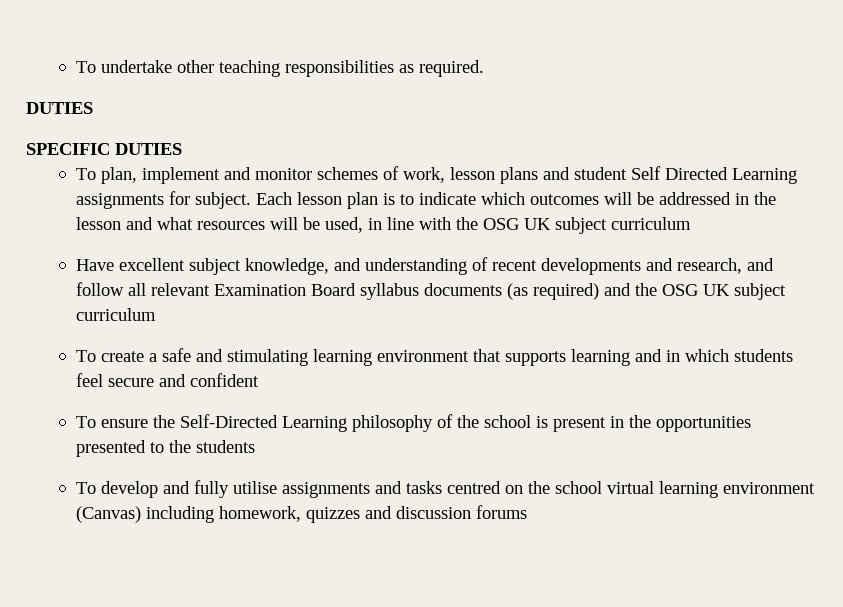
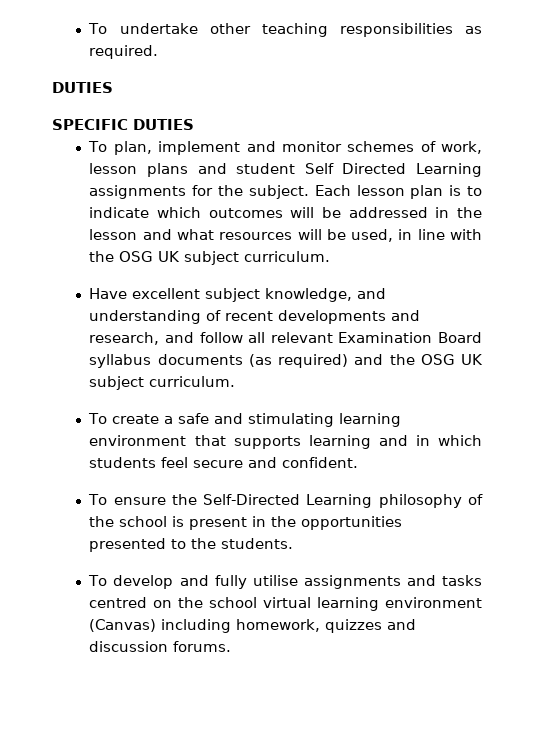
- To plan, implement and monitor schemes of work, lesson plans and student Self Directed Learning assignments for subject.
+ To plan, implement and monitor schemes of work, lesson plans and student Self Directed Learning assignments for the subject.
- Each lesson plan is to indicate which outcomes will be addressed in the lesson and what resources will be used, in line with the OSG UK subject curriculum
+ Each lesson plan is to indicate which outcomes will be addressed in the lesson and what resources will be used, in line with the OSG UK subject curriculum.
- Have excellent subject knowledge, and understanding of recent developments and research, and follow all relevant Examination Board syllabus documents (as required) and the OSG UK subject curriculum
+ Have excellent subject knowledge, and understanding of recent developments and research, and follow all relevant Examination Board syllabus documents (as required) and the OSG UK subject curriculum.
- To create a safe and stimulating learning environment that supports learning and in which students feel secure and confident
+ To create a safe and stimulating learning environment that supports learning and in which students feel secure and confident.
- To ensure the Self-Directed Learning philosophy of the school is present in the opportunities presented to the students
+ To ensure the Self-Directed Learning philosophy of the school is present in the opportunities presented to the students.
- To develop and fully utilise assignments and tasks centred on the school virtual learning environment (Canvas) including homework, quizzes and discussion forums
+ To develop and fully utilise assignments and tasks centred on the school virtual learning environment (Canvas) including homework, quizzes and discussion forums.

